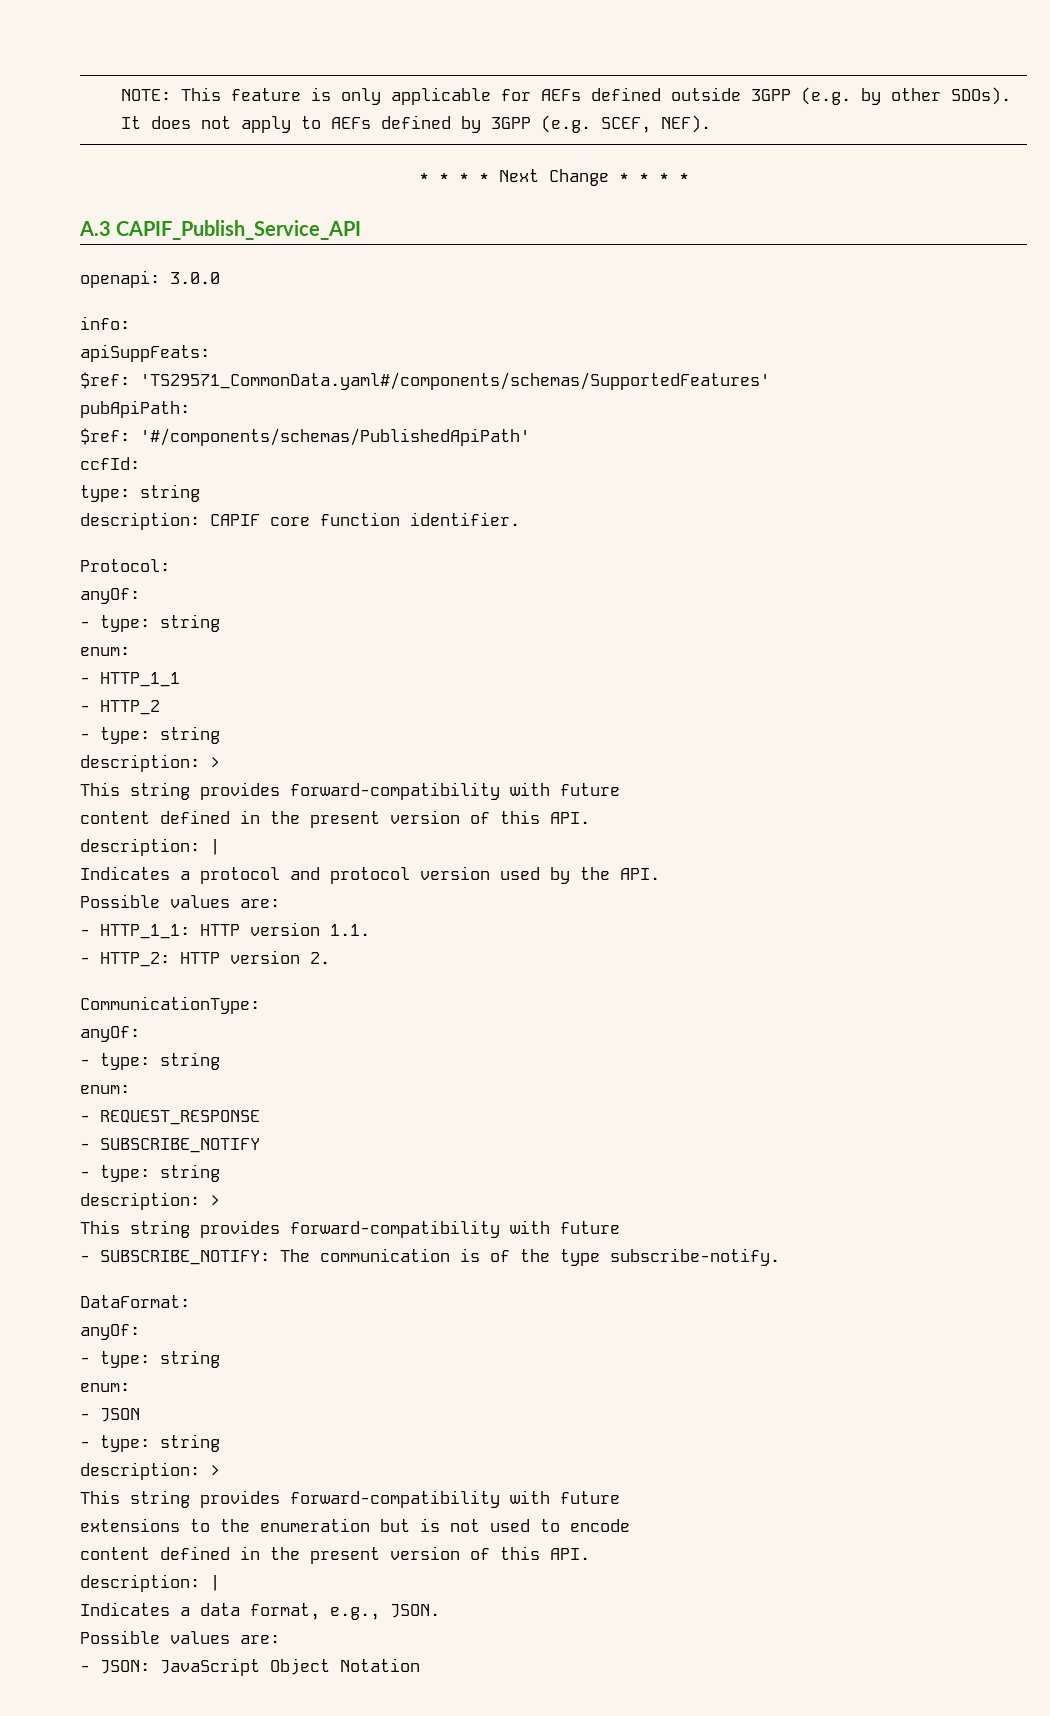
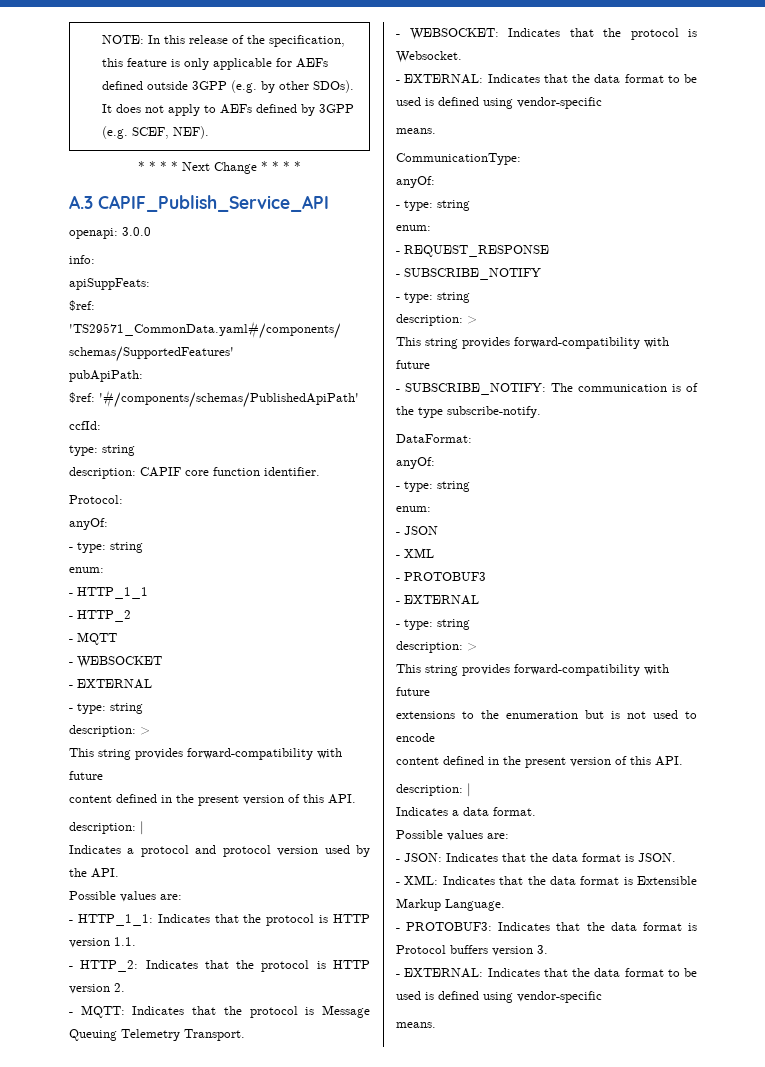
- NOTE: This feature is only applicable for AEFs defined outside 3GPP (e.g. by other SDOs). It does not apply to AEFs defined by 3GPP (e.g. SCEF, NEF).
+ NOTE: In this release of the specification, this feature is only applicable for AEFs defined outside 3GPP (e.g. by other SDOs). It does not apply to AEFs defined by 3GPP (e.g. SCEF, NEF).
+ - MQTT
+ - WEBSOCKET
+ - EXTERNAL
- - HTTP_1_1: HTTP version 1.1.
+ - HTTP_1_1: Indicates that the protocol is HTTP version 1.1.
- - HTTP_2: HTTP version 2.
+ - HTTP_2: Indicates that the protocol is HTTP version 2.
+ - MQTT: Indicates that the protocol is Message Queuing Telemetry Transport.
+ - WEBSOCKET: Indicates that the protocol is Websocket.
+ - EXTERNAL: Indicates that the data format to be used is defined using vendor-specific
+ means.
+ - XML
+ - PROTOBUF3
+ - EXTERNAL
- Indicates a data format, e.g., JSON.
+ Indicates a data format.
- - JSON: JavaScript Object Notation
+ - JSON: Indicates that the data format is JSON.
+ - XML: Indicates that the data format is Extensible Markup Language.
+ - PROTOBUF3: Indicates that the data format is Protocol buffers version 3.
+ - EXTERNAL: Indicates that the data format to be used is defined using vendor-specific
+ means.

